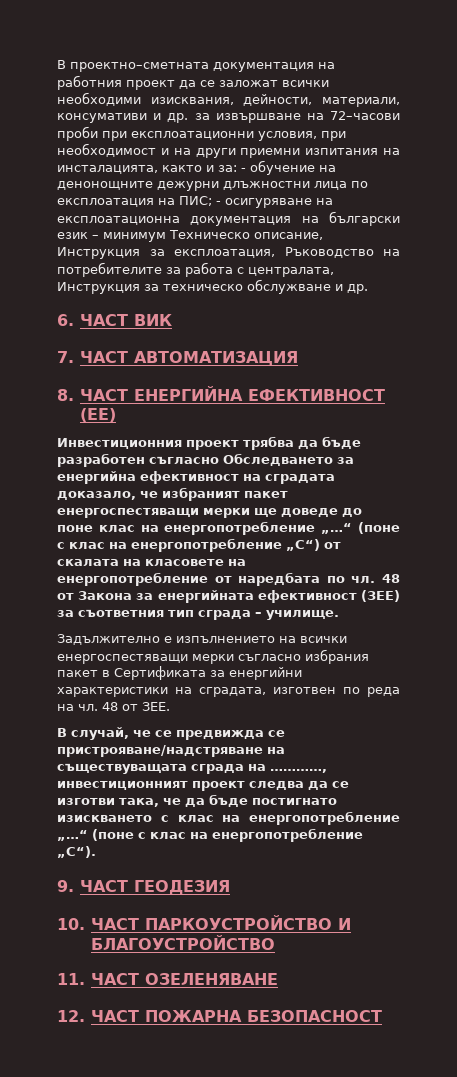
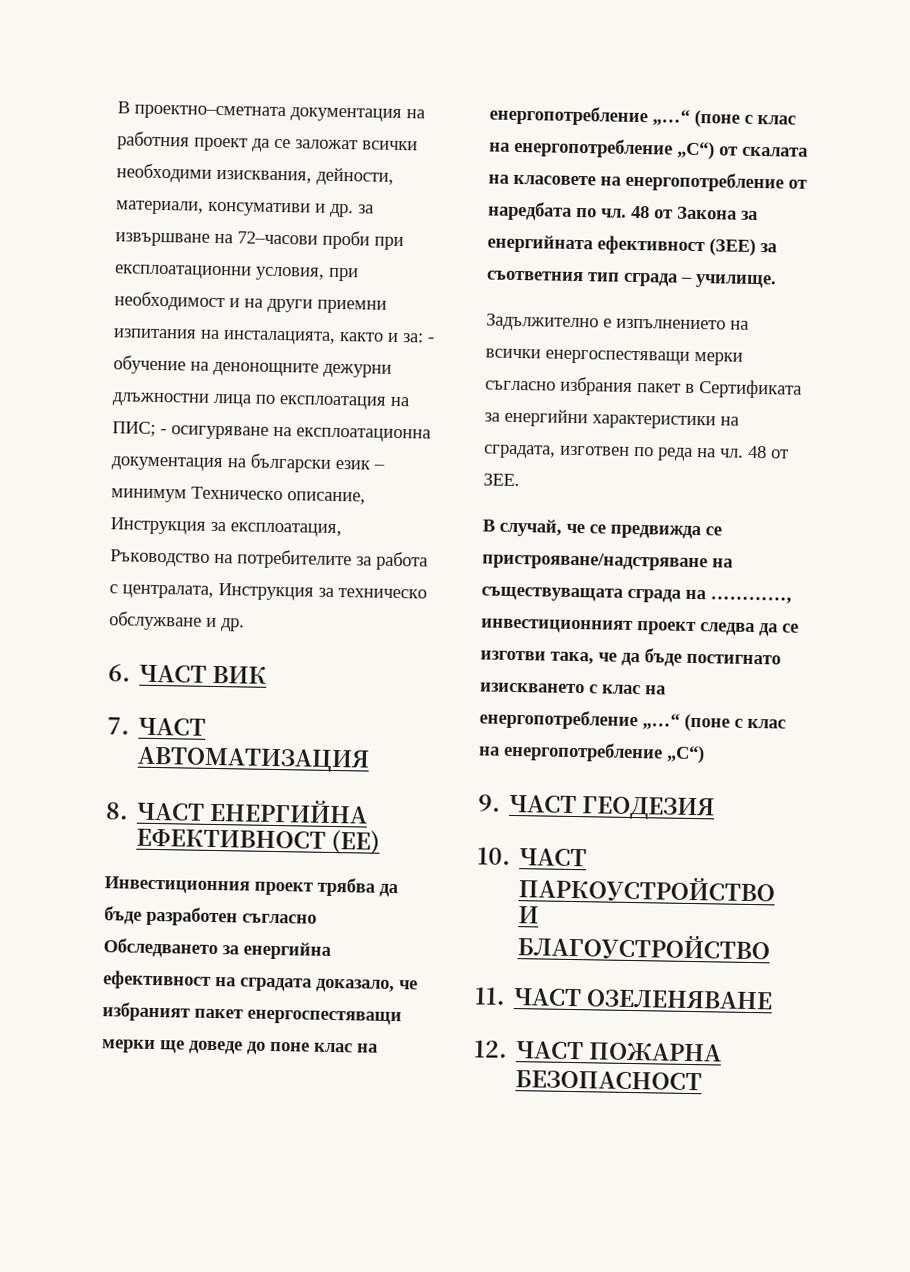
- В случай, че се предвижда се пристрояване/надстряване на съществуващата сграда на …………, инвестиционният проект следва да се изготви така, че да бъде постигнато изискването с клас на енергопотребление „…“ (поне с клас на енергопотребление „С“).
+ В случай, че се предвижда се пристрояване/надстряване на съществуващата сграда на …………, инвестиционният проект следва да се изготви така, че да бъде постигнато изискването с клас на енергопотребление „…“ (поне с клас на енергопотребление „С“)

